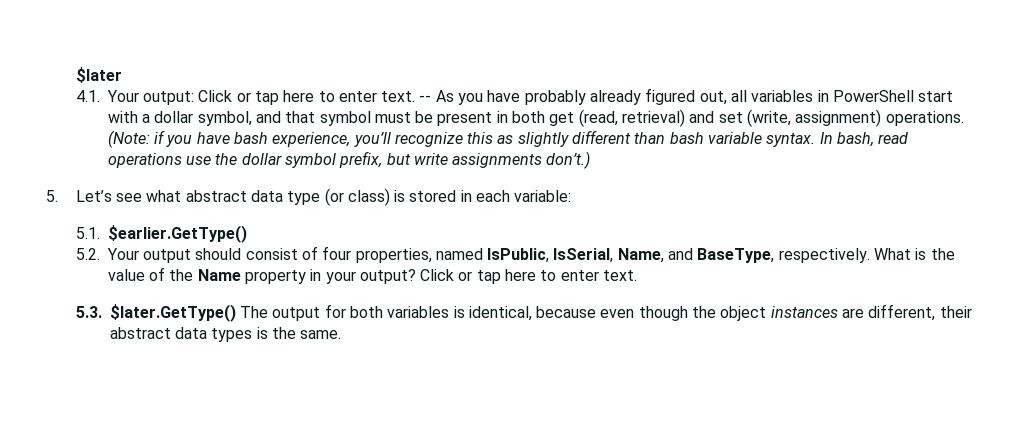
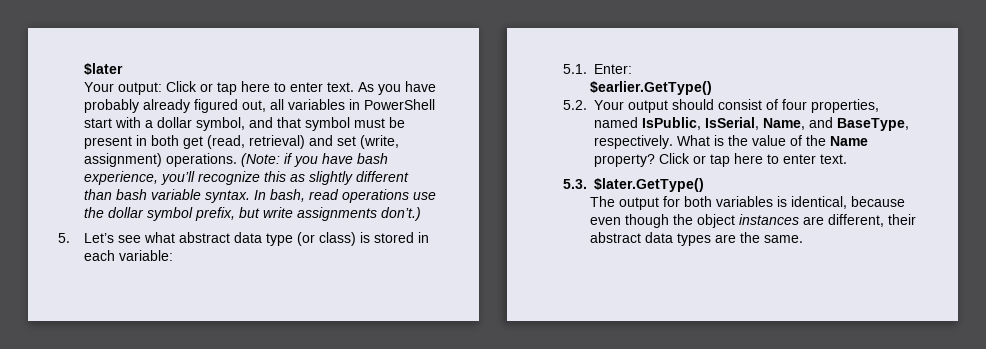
- 4.1. Your output: Click or tap here to enter text.
+ Your output: Click or tap here to enter text.
- -- As you have probably already figured out, all variables in PowerShell start with a dollar symbol, and that symbol must be present in both get (read, retrieval) and set (write, assignment) operations.
+ As you have probably already figured out, all variables in PowerShell start with a dollar symbol, and that symbol must be present in both get (read, retrieval) and set (write, assignment) operations.
- 5.1. $earlier.GetType()
+ 5.1. Enter:
+ $earlier.GetType()
- What is the value of the Name property in your output?
+ What is the value of the Name property?
- 5.3. $later.GetType() The output for both variables is identical, because even though the object instances are different, their abstract data types is the same.
+ 5.3. $later.GetType()
+ The output for both variables is identical, because even though the object instances are different, their abstract data types are the same.

